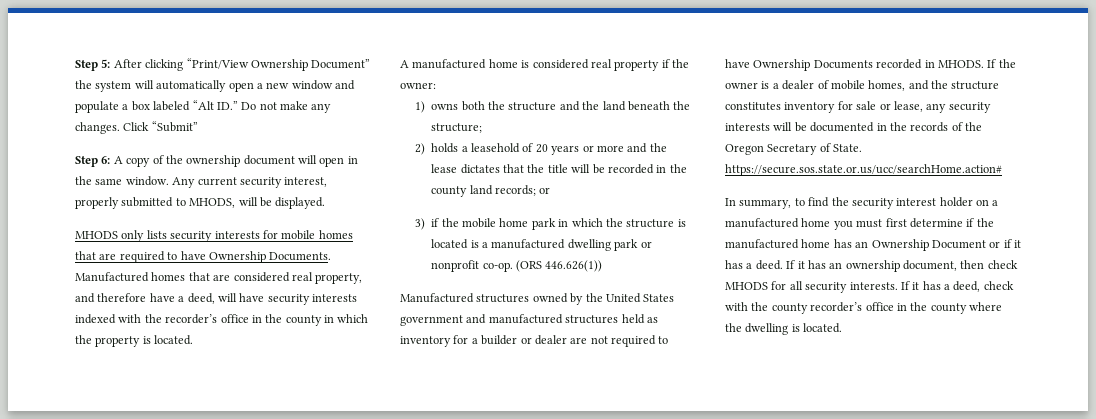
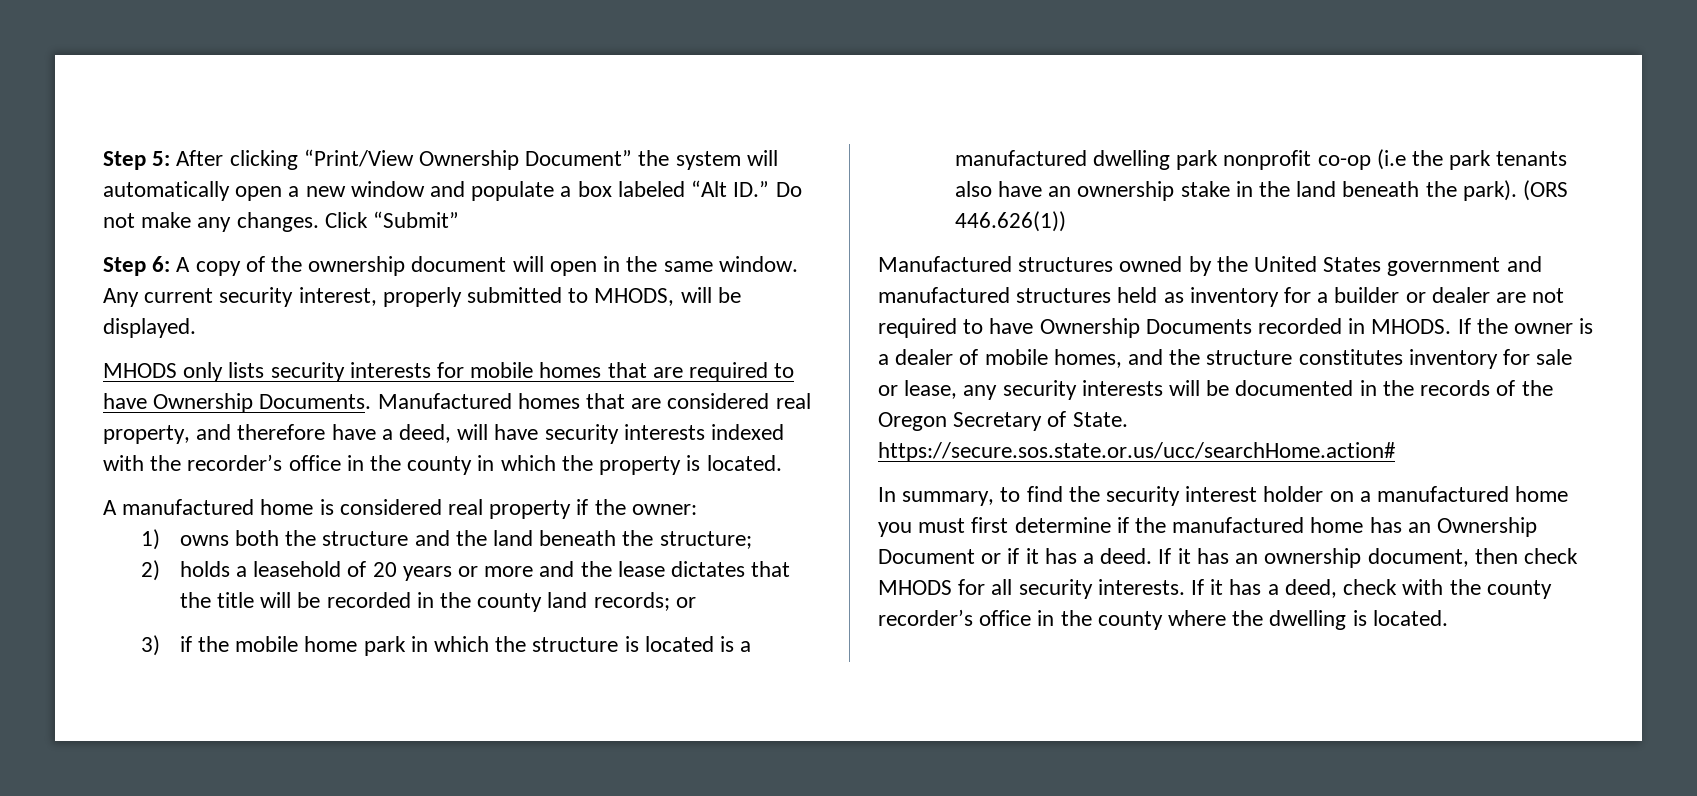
- 3) if the mobile home park in which the structure is located is a manufactured dwelling park or nonprofit co-op.
+ 3) if the mobile home park in which the structure is located is a manufactured dwelling park nonprofit co-op (i.e the park tenants also have an ownership stake in the land beneath the park).

